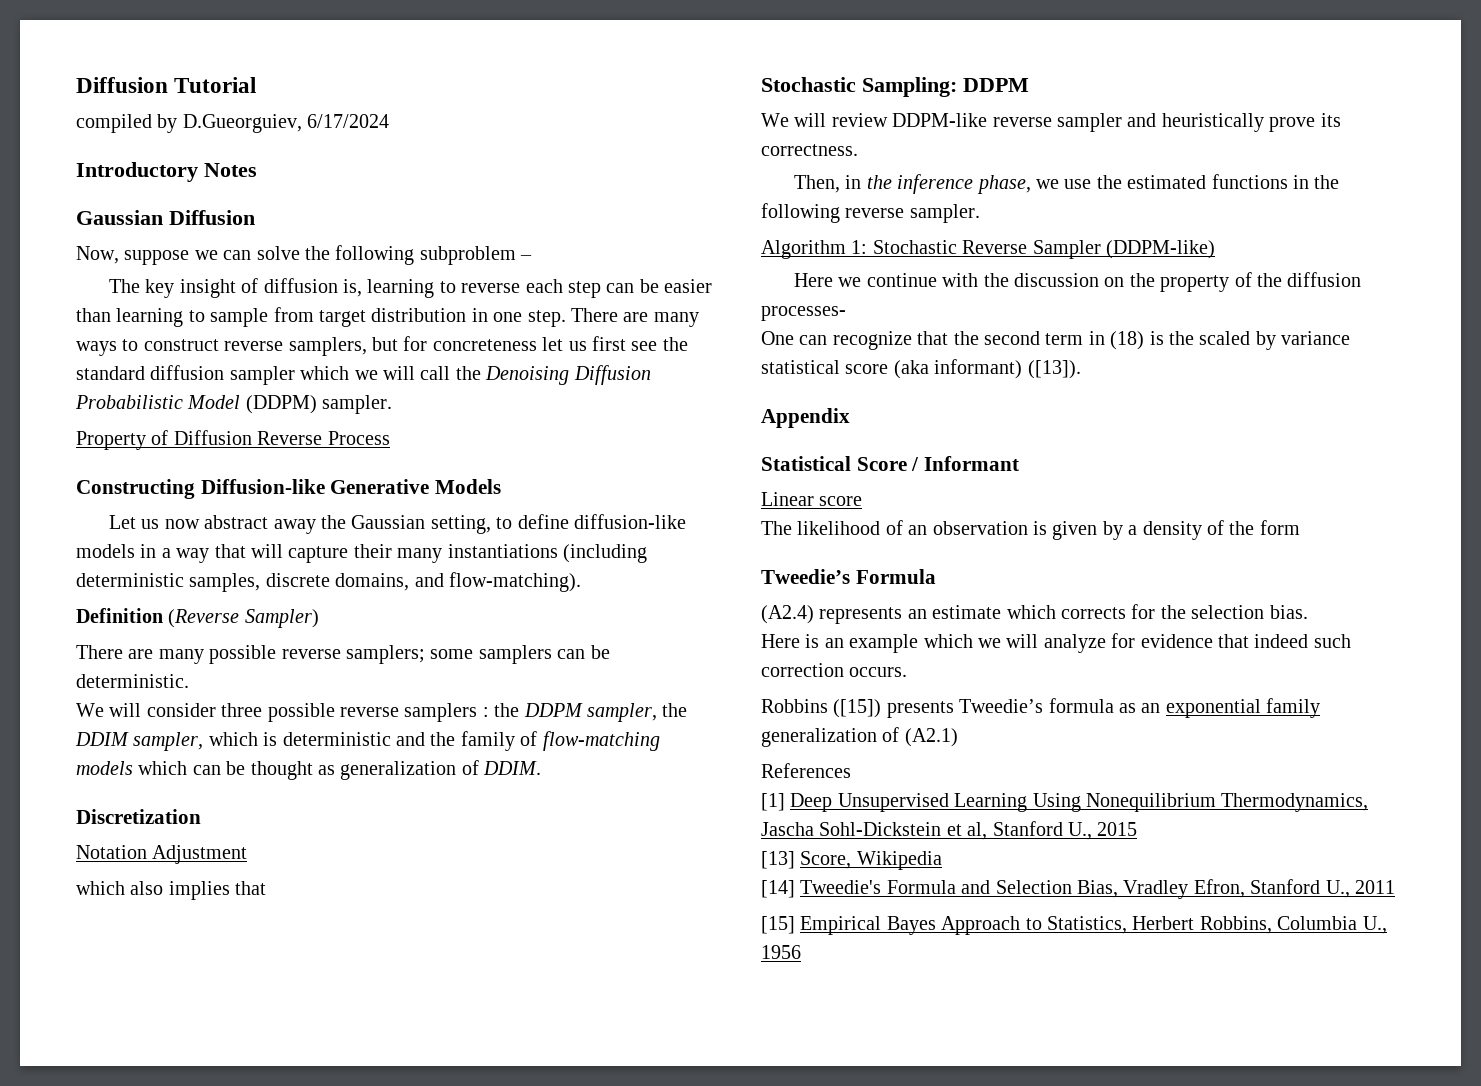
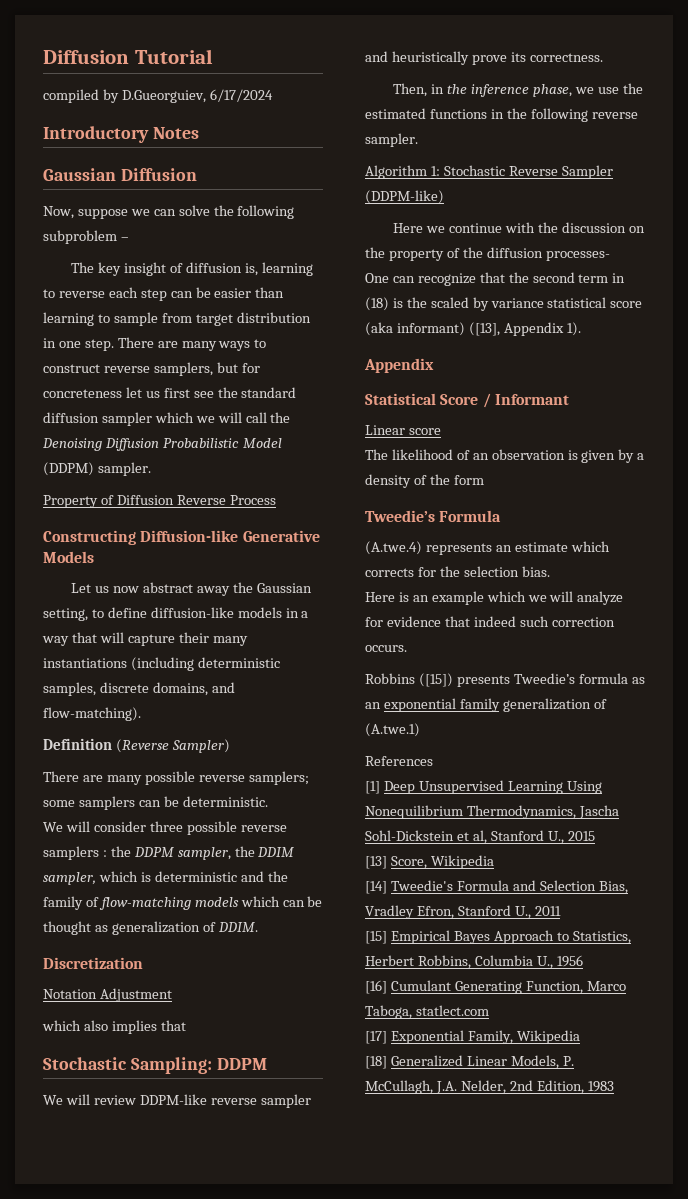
- One can recognize that the second term in (18) is the scaled by variance statistical score (aka informant) ([13]).
+ One can recognize that the second term in (18) is the scaled by variance statistical score (aka informant) ([13], Appendix 1).
- (A2.4) represents an estimate which corrects for the selection bias.
+ (A.twe.4) represents an estimate which corrects for the selection bias.
- Robbins ([15]) presents Tweedie’s formula as an exponential family generalization of (A2.1)
+ Robbins ([15]) presents Tweedie’s formula as an exponential family generalization of (A.twe.1)
+ [16] Cumulant Generating Function, Marco Taboga, statlect.com
+ [17] Exponential Family, Wikipedia
+ [18] Generalized Linear Models, P. McCullagh, J.A. Nelder, 2nd Edition, 1983

